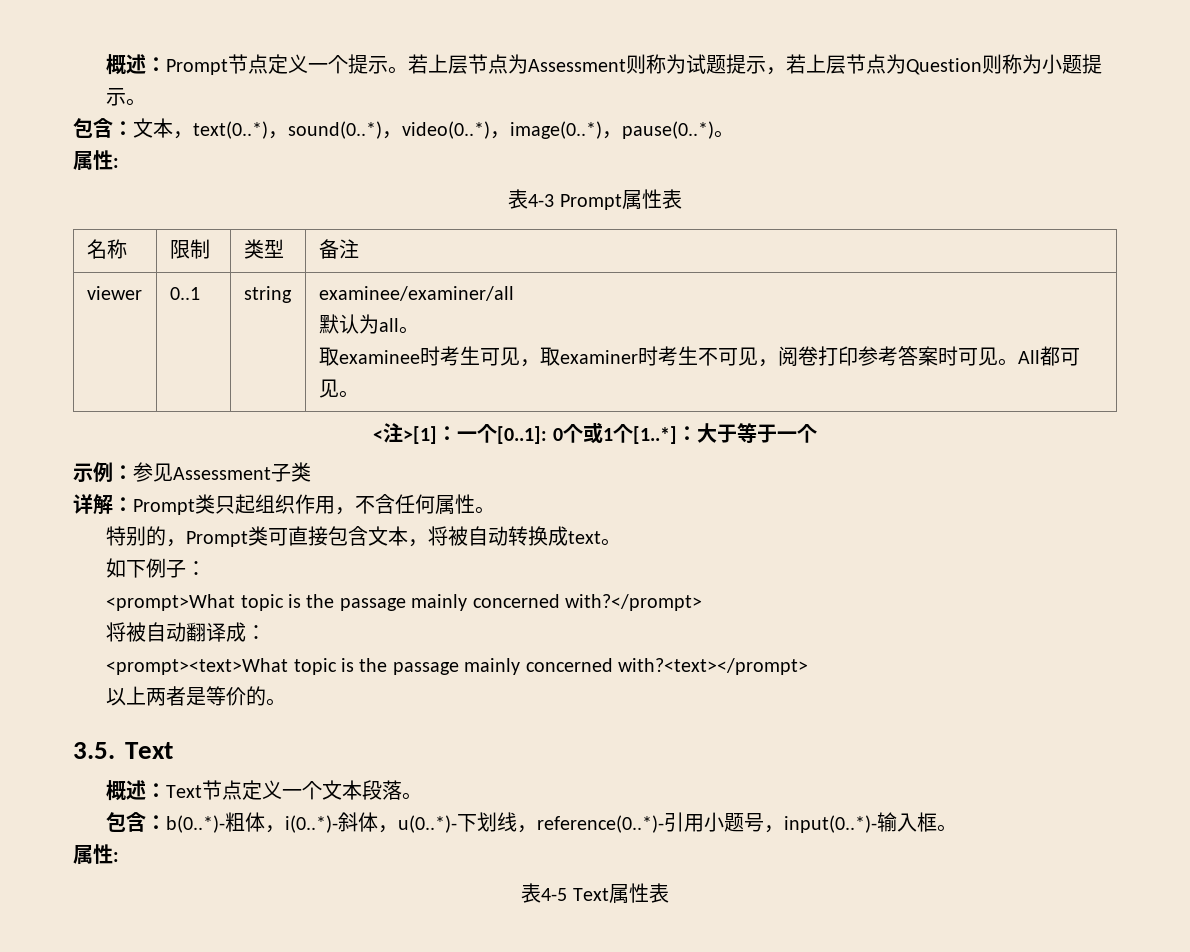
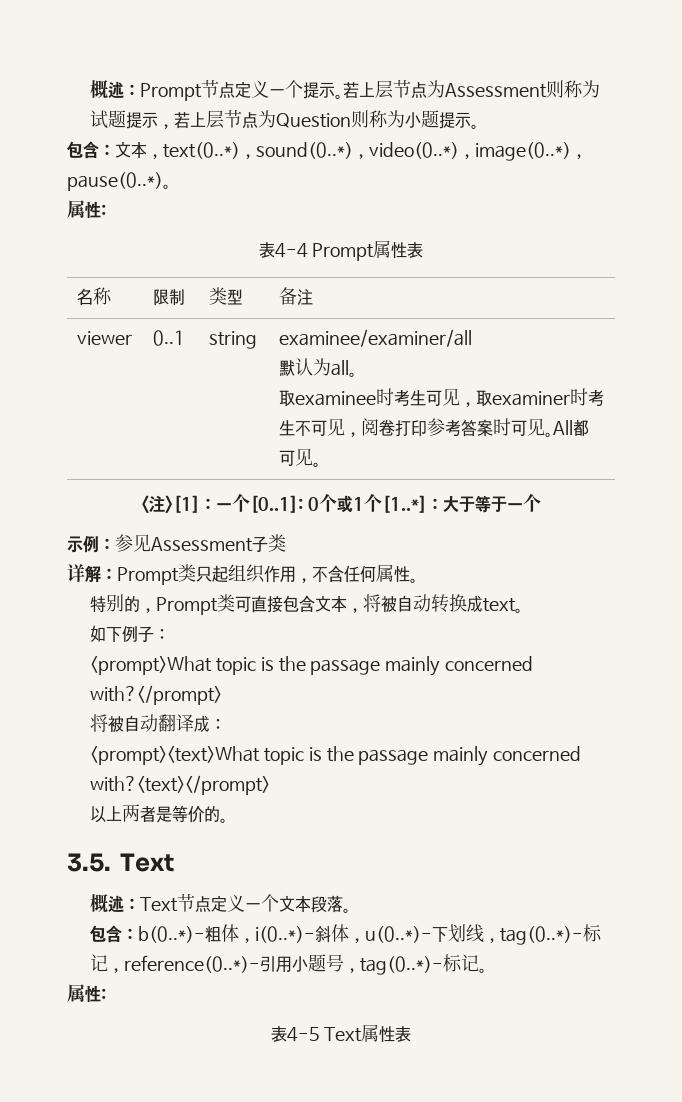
- 表4-3 Prompt属性表
+ 表4-4 Prompt属性表
- 包含：b(0..*)-粗体，i(0..*)-斜体，u(0..*)-下划线，reference(0..*)-引用小题号，input(0..*)-输入框。
+ 包含：b(0..*)-粗体，i(0..*)-斜体，u(0..*)-下划线，tag(0..*)-标记，reference(0..*)-引用小题号，tag(0..*)-标记。

